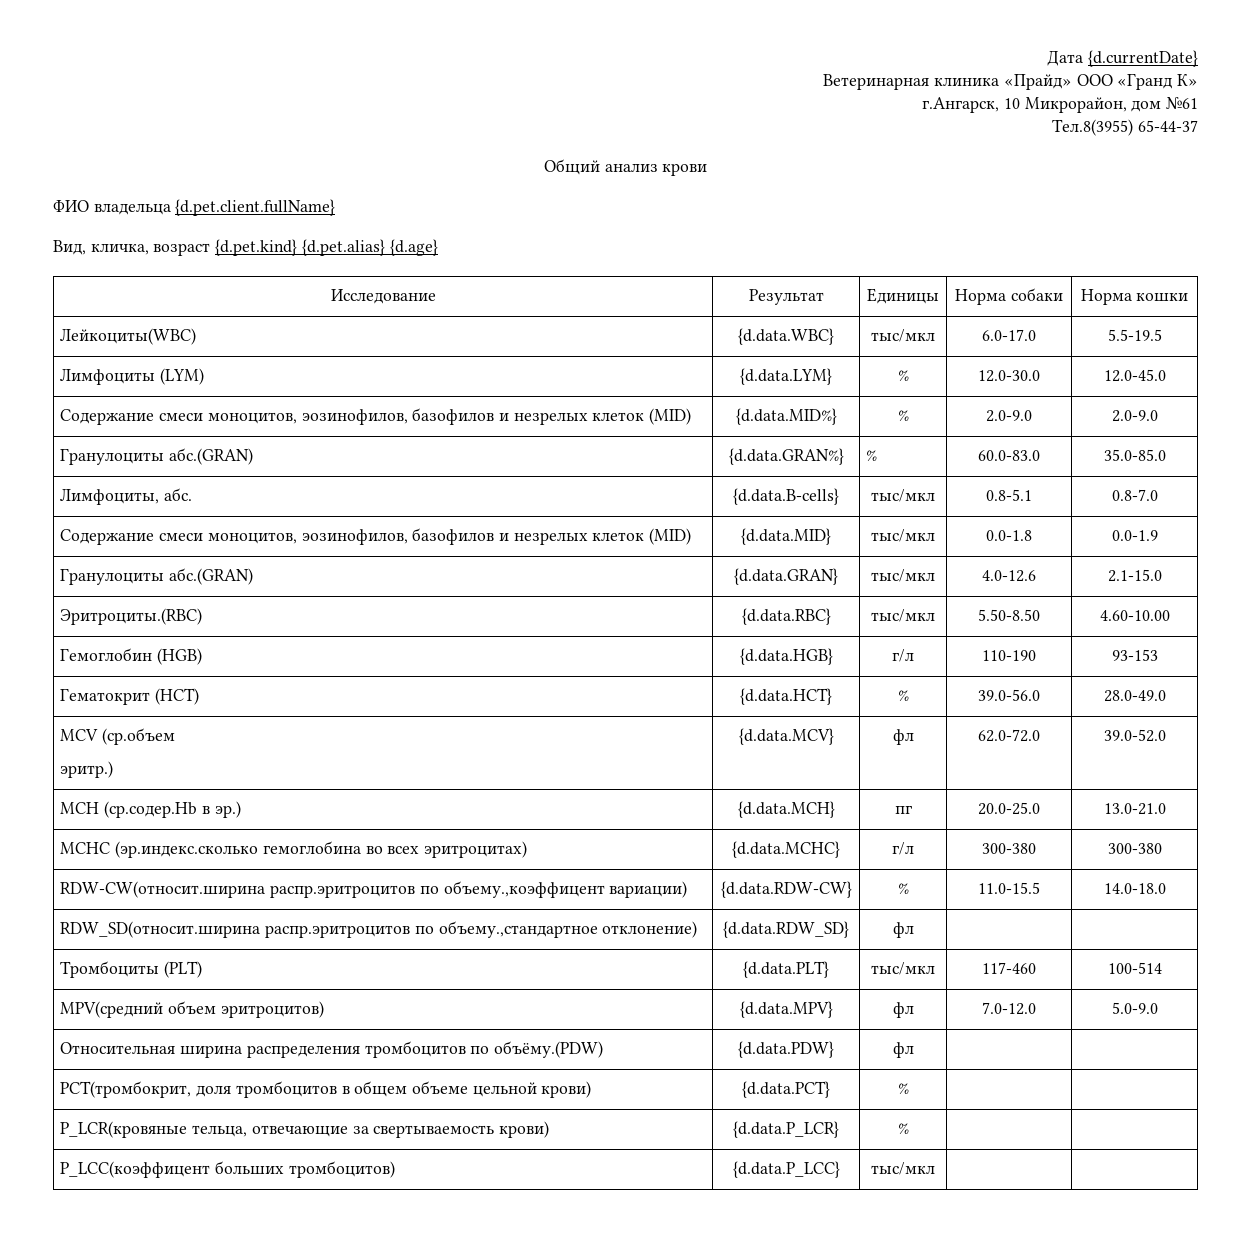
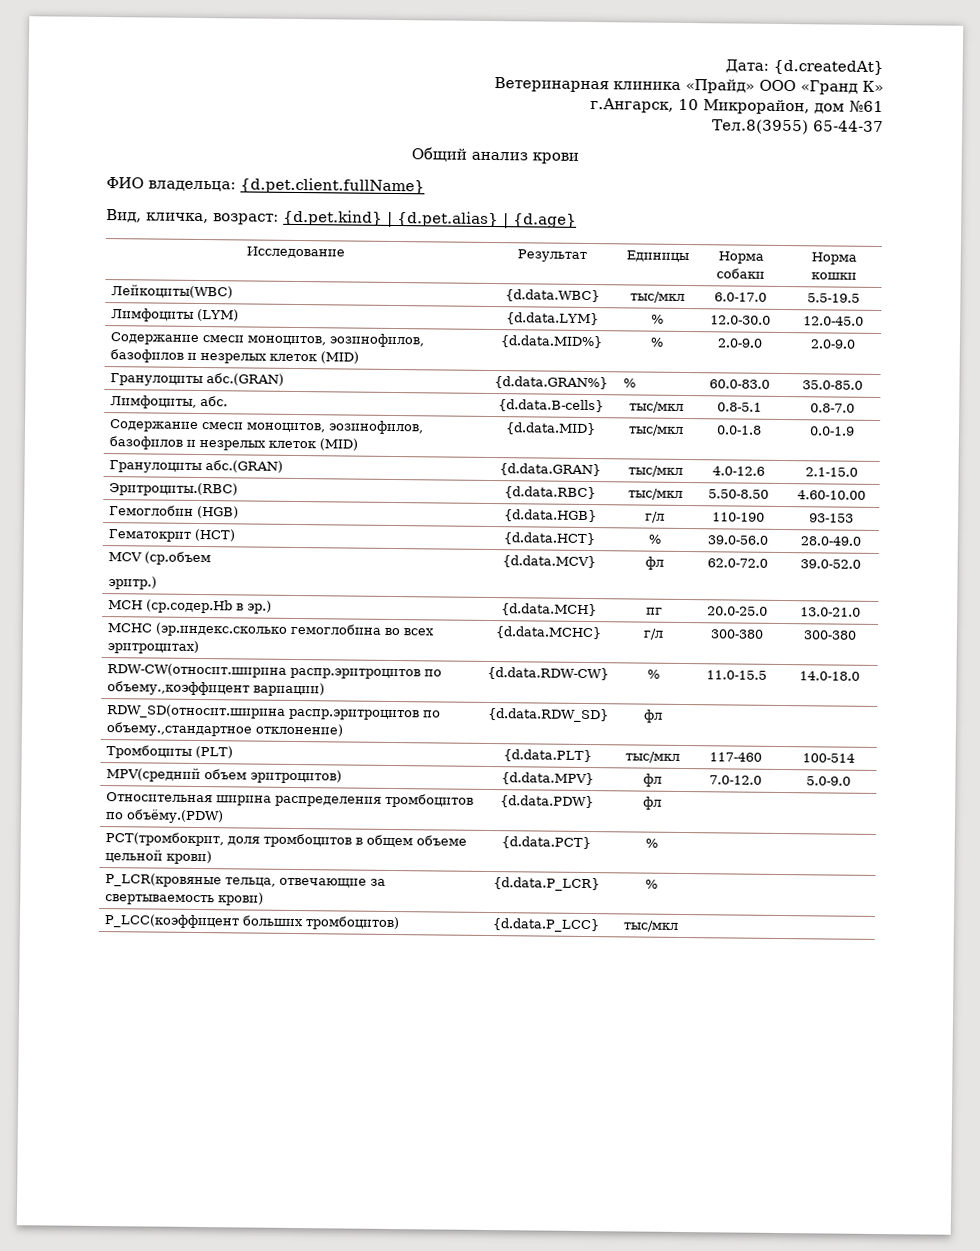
- Дата {d.currentDate}
+ Дата: {d.createdAt}
- ФИО владельца {d.pet.client.fullName}
+ ФИО владельца: {d.pet.client.fullName}
- Вид, кличка, возраст {d.pet.kind} {d.pet.alias} {d.age}
+ Вид, кличка, возраст: {d.pet.kind} | {d.pet.alias} | {d.age}

